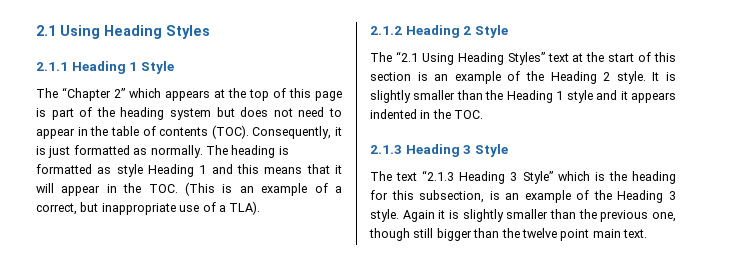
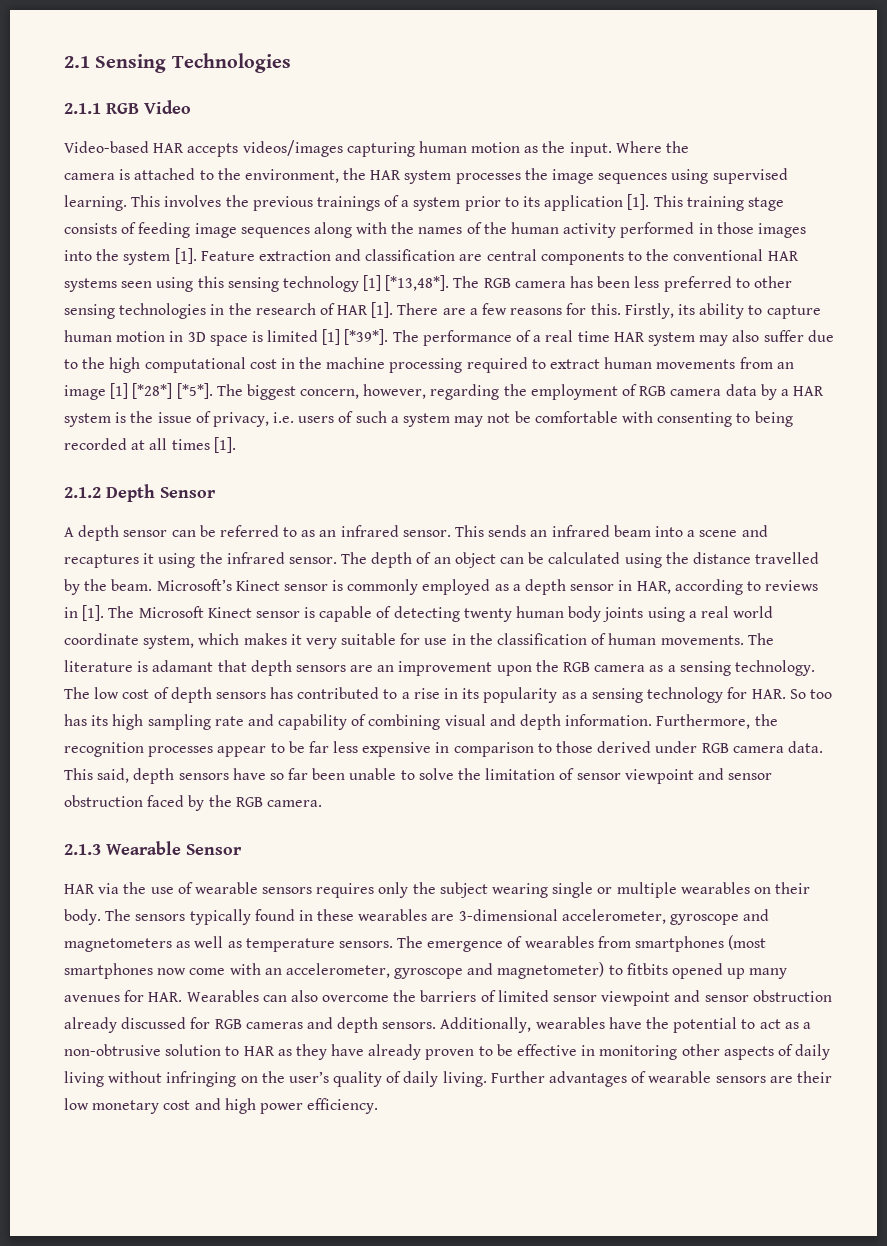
- 2.1 Using Heading Styles
- 2.1.1 Heading 1 Style
- The “Chapter 2” which appears at the top of this page is part of the heading system but does not need to appear in the table of contents (TOC). Consequently, it is just formatted as normally. The heading is formatted as style Heading 1 and this means that it will appear in the TOC. (This is an example of a correct, but inappropriate use of a TLA).
- 2.1.2 Heading 2 Style
- The “2.1 Using Heading Styles” text at the start of this section is an example of the Heading 2 style. It is slightly smaller than the Heading 1 style and it appears indented in the TOC.
- 2.1.3 Heading 3 Style
- The text “2.1.3 Heading 3 Style” which is the heading for this subsection, is an example of the Heading 3 style. Again it is slightly smaller than the previous one, though still bigger than the twelve point main text.
+ 2.1 Sensing Technologies
+ 2.1.1 RGB Video
+ Video-based HAR accepts videos/images capturing human motion as the input. Where the
+ camera is attached to the environment, the HAR system processes the image sequences using supervised learning. This involves the previous trainings of a system prior to its application [1]. This training stage consists of feeding image sequences along with the names of the human activity performed in those images into the system [1]. Feature extraction and classification are central components to the conventional HAR systems seen using this sensing technology [1] [*13,48*]. The RGB camera has been less preferred to other sensing technologies in the research of HAR [1]. There are a few reasons for this. Firstly, its ability to capture human motion in 3D space is limited [1] [*39*]. The performance of a real time HAR system may also suffer due to the high computational cost in the machine processing required to extract human movements from an image [1] [*28*] [*5*]. The biggest concern, however, regarding the employment of RGB camera data by a HAR system is the issue of privacy, i.e. users of such a system may not be comfortable with consenting to being recorded at all times [1].
+ 2.1.2 Depth Sensor
+ A depth sensor can be referred to as an infrared sensor. This sends an infrared beam into a scene and recaptures it using the infrared sensor. The depth of an object can be calculated using the distance travelled by the beam. Microsoft’s Kinect sensor is commonly employed as a depth sensor in HAR, according to reviews in [1]. The Microsoft Kinect sensor is capable of detecting twenty human body joints using a real world coordinate system, which makes it very suitable for use in the classification of human movements. The literature is adamant that depth sensors are an improvement upon the RGB camera as a sensing technology. The low cost of depth sensors has contributed to a rise in its popularity as a sensing technology for HAR. So too has its high sampling rate and capability of combining visual and depth information. Furthermore, the recognition processes appear to be far less expensive in comparison to those derived under RGB camera data. This said, depth sensors have so far been unable to solve the limitation of sensor viewpoint and sensor obstruction faced by the RGB camera.
+ 2.1.3 Wearable Sensor
+ HAR via the use of wearable sensors requires only the subject wearing single or multiple wearables on their body. The sensors typically found in these wearables are 3-dimensional accelerometer, gyroscope and magnetometers as well as temperature sensors. The emergence of wearables from smartphones (most smartphones now come with an accelerometer, gyroscope and magnetometer) to fitbits opened up many avenues for HAR. Wearables can also overcome the barriers of limited sensor viewpoint and sensor obstruction already discussed for RGB cameras and depth sensors. Additionally, wearables have the potential to act as a non-obtrusive solution to HAR as they have already proven to be effective in monitoring other aspects of daily living without infringing on the user’s quality of daily living. Further advantages of wearable sensors are their low monetary cost and high power efficiency.

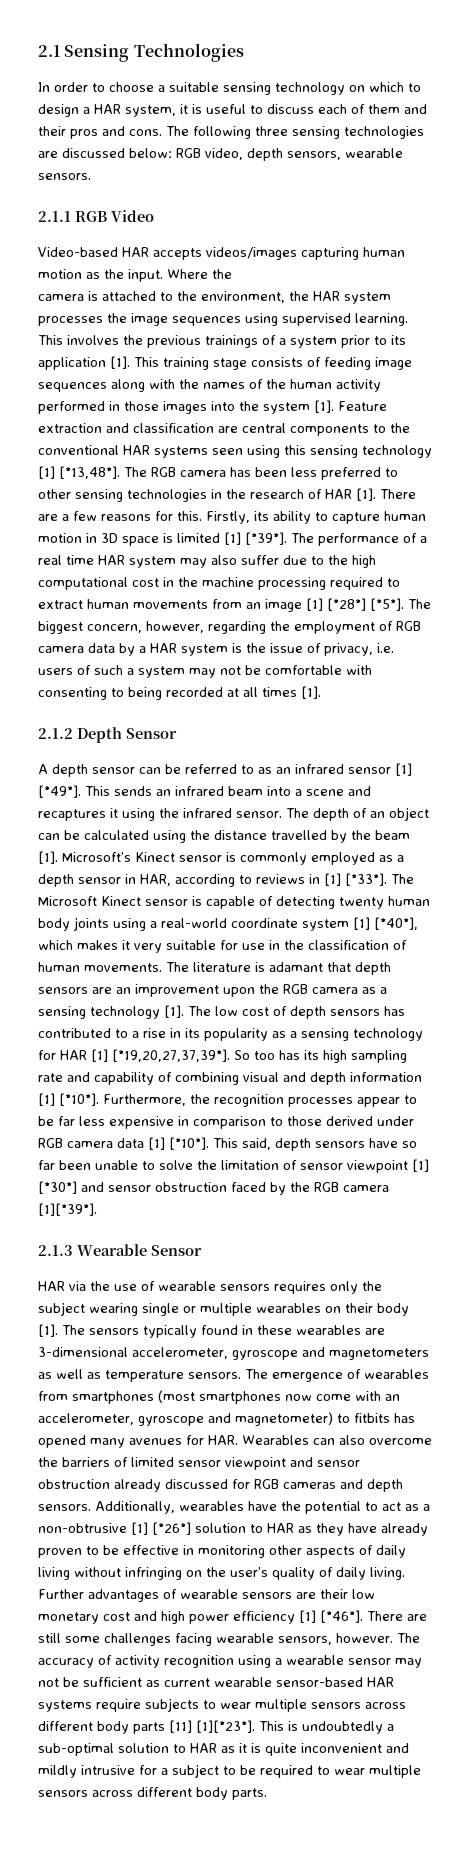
+ In order to choose a suitable sensing technology on which to design a HAR system, it is useful to discuss each of them and their pros and cons. The following three sensing technologies are discussed below: RGB video, depth sensors, wearable sensors.
- A depth sensor can be referred to as an infrared sensor.
+ A depth sensor can be referred to as an infrared sensor [1] [*49*].
- The depth of an object can be calculated using the distance travelled by the beam.
+ The depth of an object can be calculated using the distance travelled by the beam [1].
- Microsoft’s Kinect sensor is commonly employed as a depth sensor in HAR, according to reviews in [1].
+ Microsoft’s Kinect sensor is commonly employed as a depth sensor in HAR, according to reviews in [1] [*33*].
- The Microsoft Kinect sensor is capable of detecting twenty human body joints using a real world coordinate system, which makes it very suitable for use in the classification of human movements.
+ The Microsoft Kinect sensor is capable of detecting twenty human body joints using a real-world coordinate system [1] [*40*], which makes it very suitable for use in the classification of human movements.
- The literature is adamant that depth sensors are an improvement upon the RGB camera as a sensing technology.
+ The literature is adamant that depth sensors are an improvement upon the RGB camera as a sensing technology [1].
- The low cost of depth sensors has contributed to a rise in its popularity as a sensing technology for HAR. So too has its high sampling rate and capability of combining visual and depth information.
+ The low cost of depth sensors has contributed to a rise in its popularity as a sensing technology for HAR [1] [*19,20,27,37,39*]. So too has its high sampling rate and capability of combining visual and depth information [1] [*10*].
- Furthermore, the recognition processes appear to be far less expensive in comparison to those derived under RGB camera data.
+ Furthermore, the recognition processes appear to be far less expensive in comparison to those derived under RGB camera data [1] [*10*].
- This said, depth sensors have so far been unable to solve the limitation of sensor viewpoint and sensor obstruction faced by the RGB camera.
+ This said, depth sensors have so far been unable to solve the limitation of sensor viewpoint [1] [*30*] and sensor obstruction faced by the RGB camera [1][*39*].
- HAR via the use of wearable sensors requires only the subject wearing single or multiple wearables on their body.
+ HAR via the use of wearable sensors requires only the subject wearing single or multiple wearables on their body [1].
- The emergence of wearables from smartphones (most smartphones now come with an accelerometer, gyroscope and magnetometer) to fitbits opened up many avenues for HAR. Wearables can also overcome the barriers of limited sensor viewpoint and sensor obstruction already discussed for RGB cameras and depth sensors.
+ The emergence of wearables from smartphones (most smartphones now come with an accelerometer, gyroscope and magnetometer) to fitbits has opened many avenues for HAR. Wearables can also overcome the barriers of limited sensor viewpoint and sensor obstruction already discussed for RGB cameras and depth sensors.
- Additionally, wearables have the potential to act as a non-obtrusive solution to HAR as they have already proven to be effective in monitoring other aspects of daily living without infringing on the user’s quality of daily living.
+ Additionally, wearables have the potential to act as a non-obtrusive [1] [*26*] solution to HAR as they have already proven to be effective in monitoring other aspects of daily living without infringing on the user’s quality of daily living.
- Further advantages of wearable sensors are their low monetary cost and high power efficiency.
+ Further advantages of wearable sensors are their low monetary cost and high power efficiency [1] [*46*]. There are still some challenges facing wearable sensors, however. The accuracy of activity recognition using a wearable sensor may not be sufficient as current wearable sensor-based HAR systems require subjects to wear multiple sensors across different body parts [11] [1][*23*]. This is undoubtedly a sub-optimal solution to HAR as it is quite inconvenient and mildly intrusive for a subject to be required to wear multiple sensors across different body parts.

